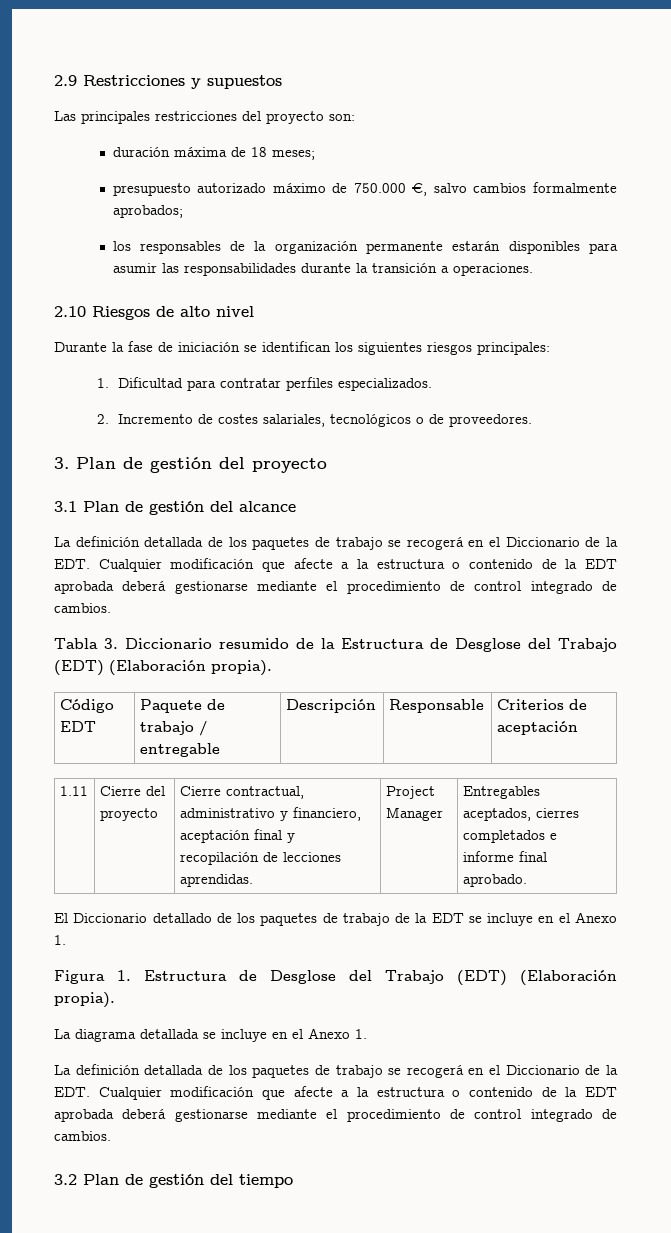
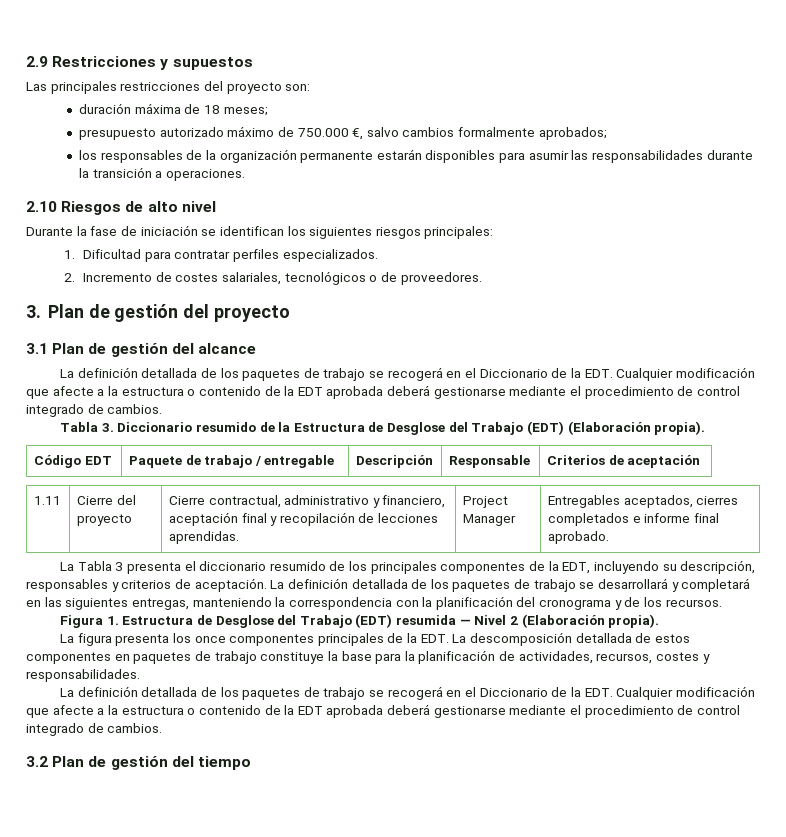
- El Diccionario detallado de los paquetes de trabajo de la EDT se incluye en el Anexo 1.
+ La Tabla 3 presenta el diccionario resumido de los principales componentes de la EDT, incluyendo su descripción, responsables y criterios de aceptación. La definición detallada de los paquetes de trabajo se desarrollará y completará en las siguientes entregas, manteniendo la correspondencia con la planificación del cronograma y de los recursos.
- Figura 1. Estructura de Desglose del Trabajo (EDT) (Elaboración propia).
+ Figura 1. Estructura de Desglose del Trabajo (EDT) resumida — Nivel 2 (Elaboración propia).
- La diagrama detallada se incluye en el Anexo 1.
+ La figura presenta los once componentes principales de la EDT. La descomposición detallada de estos componentes en paquetes de trabajo constituye la base para la planificación de actividades, recursos, costes y responsabilidades.

